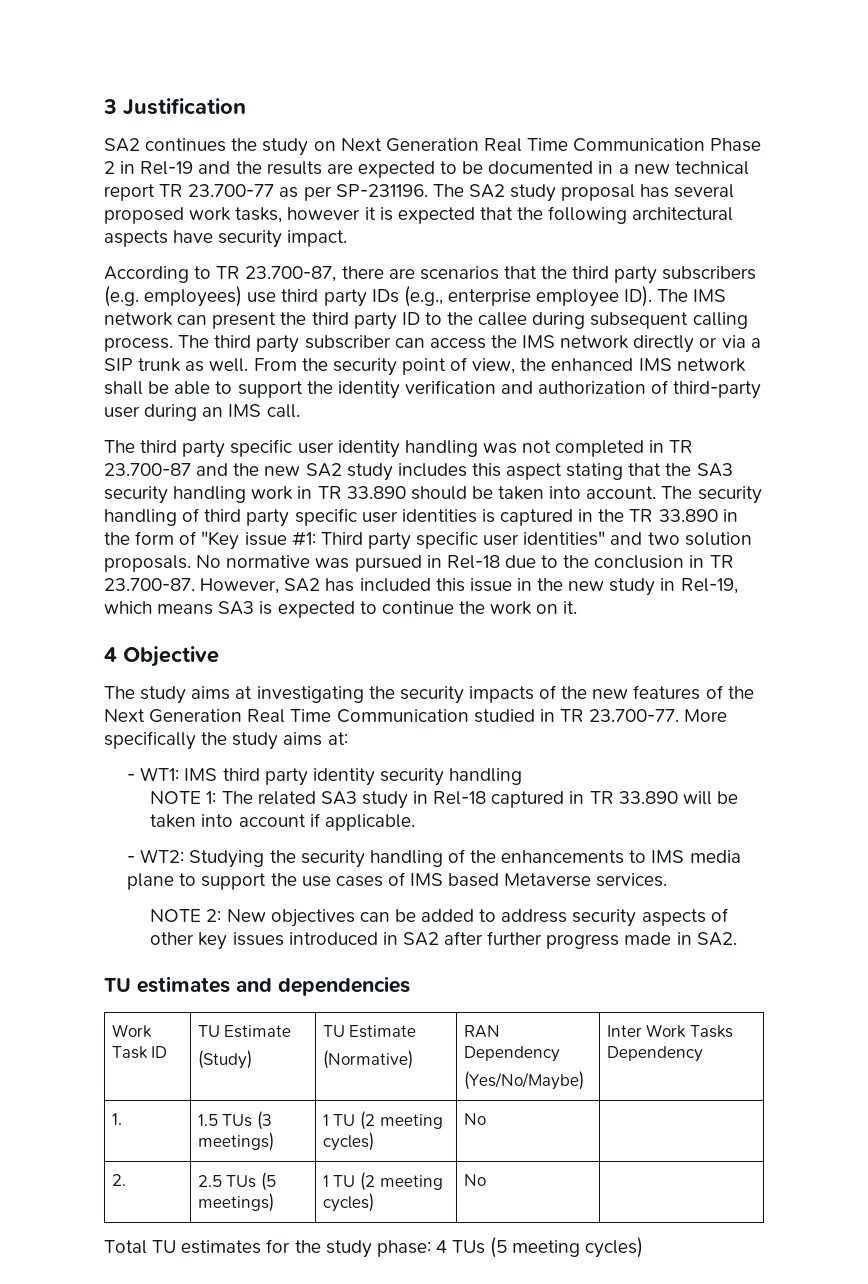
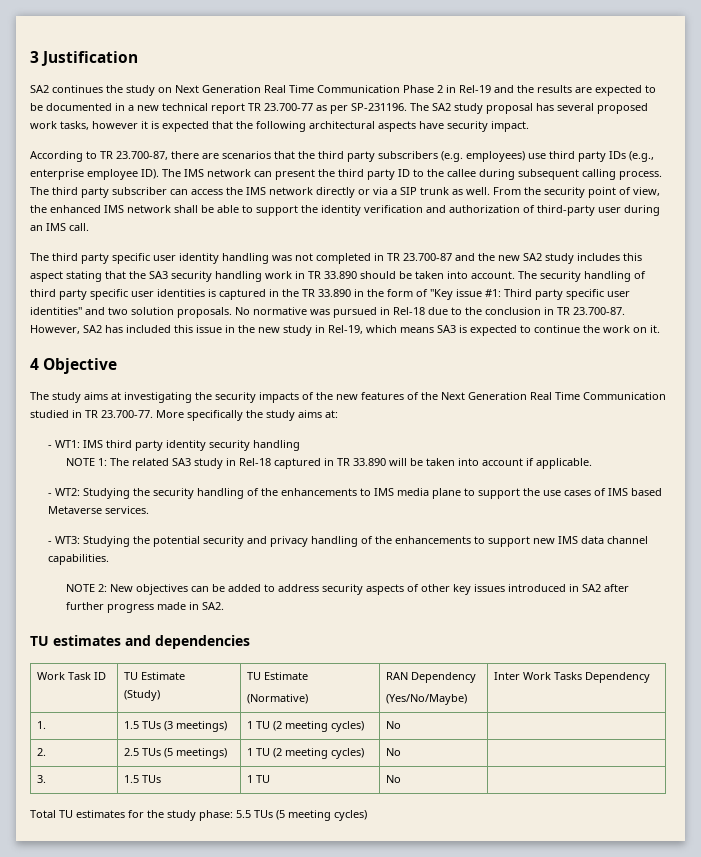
+ - WT3: Studying the potential security and privacy handling of the enhancements to support new IMS data channel capabilities.
+ 3. | 1.5 TUs | 1 TU | No |
- Total TU estimates for the study phase: 4 TUs (5 meeting cycles)
+ Total TU estimates for the study phase: 5.5 TUs (5 meeting cycles)

